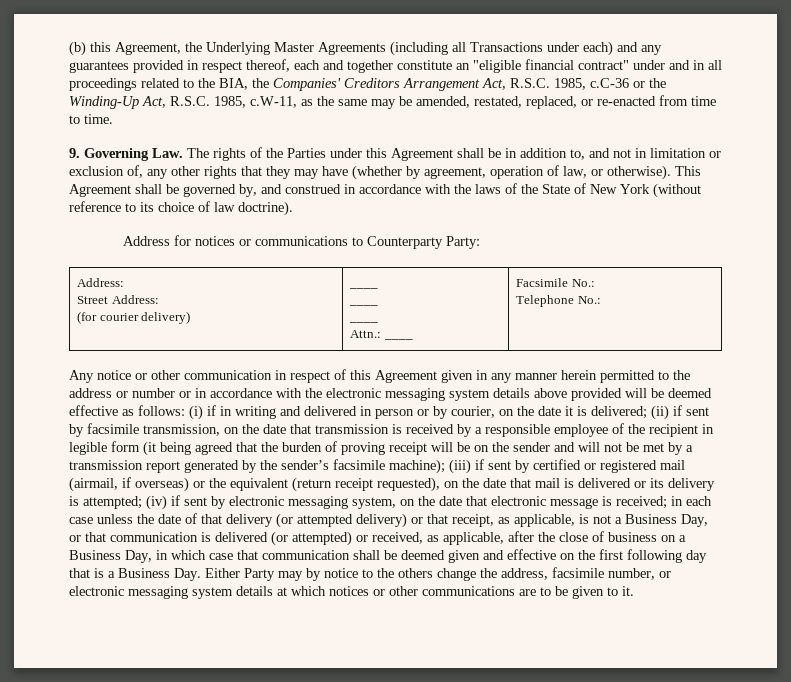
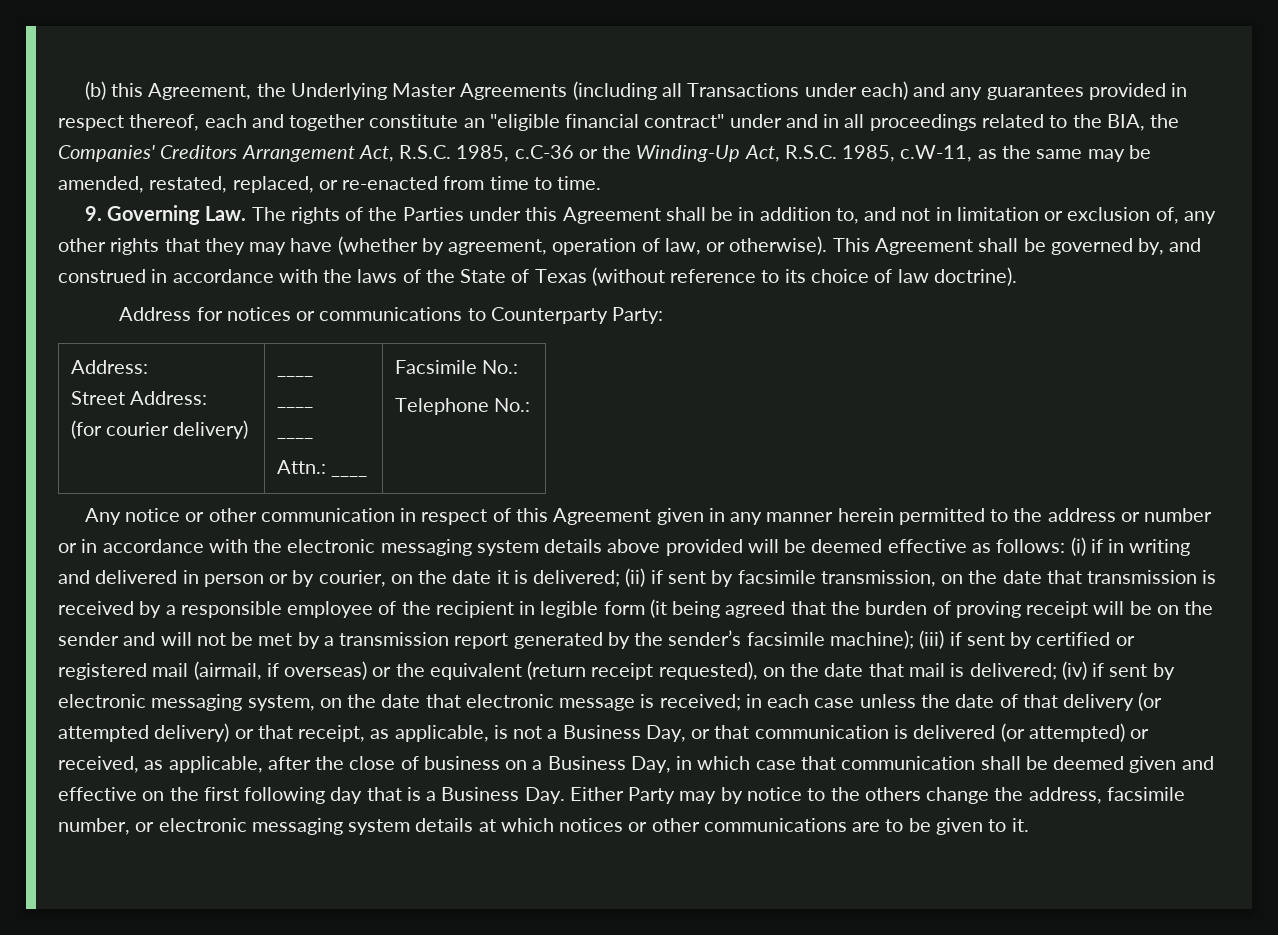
- This Agreement shall be governed by, and construed in accordance with the laws of the State of New York (without reference to its choice of law doctrine).
+ This Agreement shall be governed by, and construed in accordance with the laws of the State of Texas (without reference to its choice of law doctrine).
- (iii) if sent by certified or registered mail (airmail, if overseas) or the equivalent (return receipt requested), on the date that mail is delivered or its delivery is attempted;
+ (iii) if sent by certified or registered mail (airmail, if overseas) or the equivalent (return receipt requested), on the date that mail is delivered;

